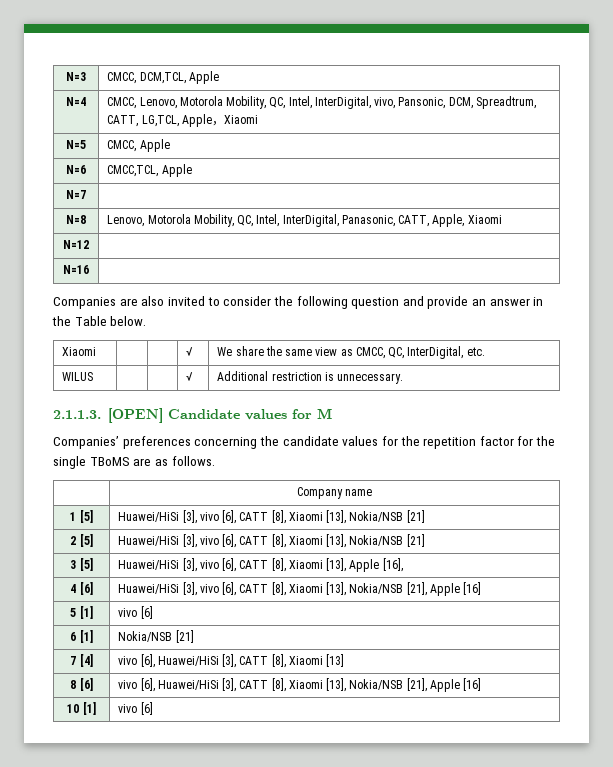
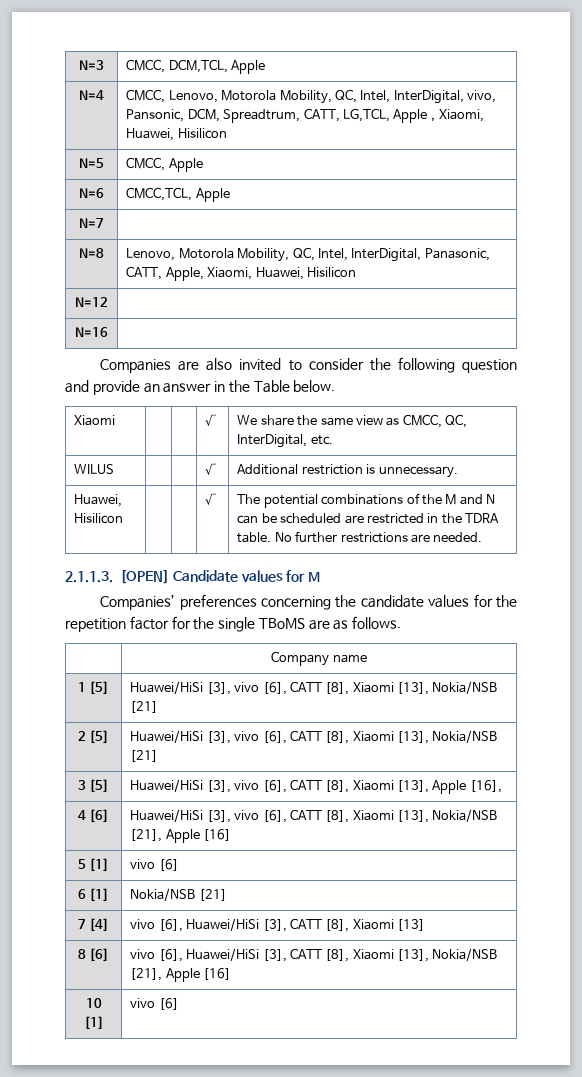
- N=4 | CMCC, Lenovo, Motorola Mobility, QC, Intel, InterDigital, vivo, Pansonic, DCM, Spreadtrum, CATT, LG,TCL, Apple，Xiaomi
+ N=4 | CMCC, Lenovo, Motorola Mobility, QC, Intel, InterDigital, vivo, Pansonic, DCM, Spreadtrum, CATT, LG,TCL, Apple，Xiaomi, Huawei, Hisilicon
- N=8 | Lenovo, Motorola Mobility, QC, Intel, InterDigital, Panasonic, CATT, Apple, Xiaomi
+ N=8 | Lenovo, Motorola Mobility, QC, Intel, InterDigital, Panasonic, CATT, Apple, Xiaomi, Huawei, Hisilicon
+ Huawei, Hisilicon | | | √ | The potential combinations of the M and N can be scheduled are restricted in the TDRA table. No further restrictions are needed.

